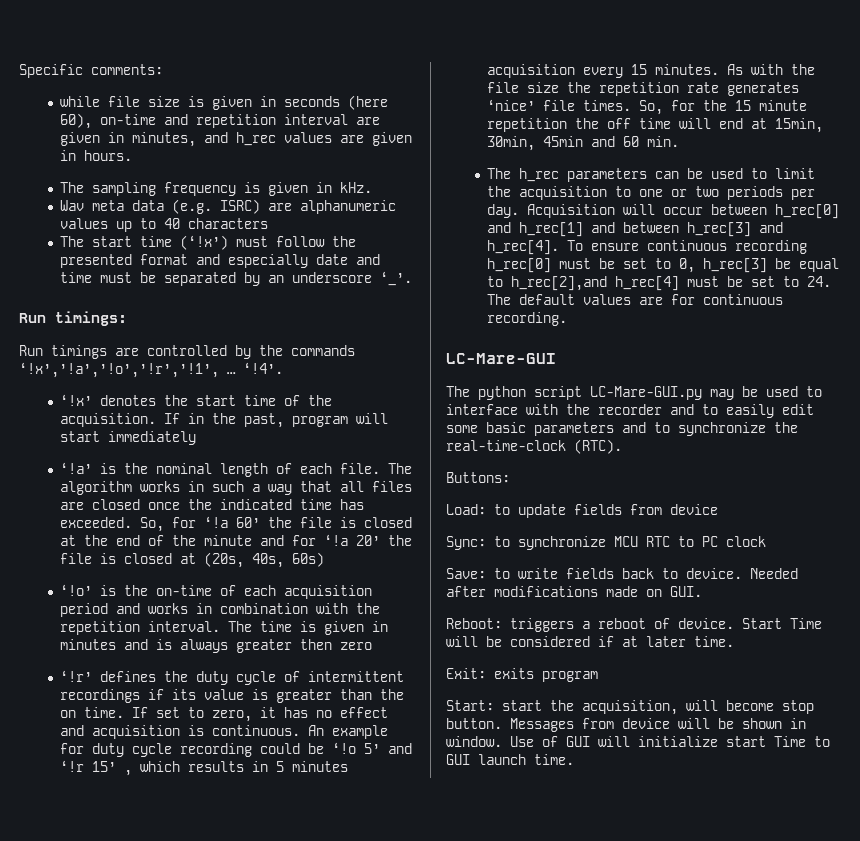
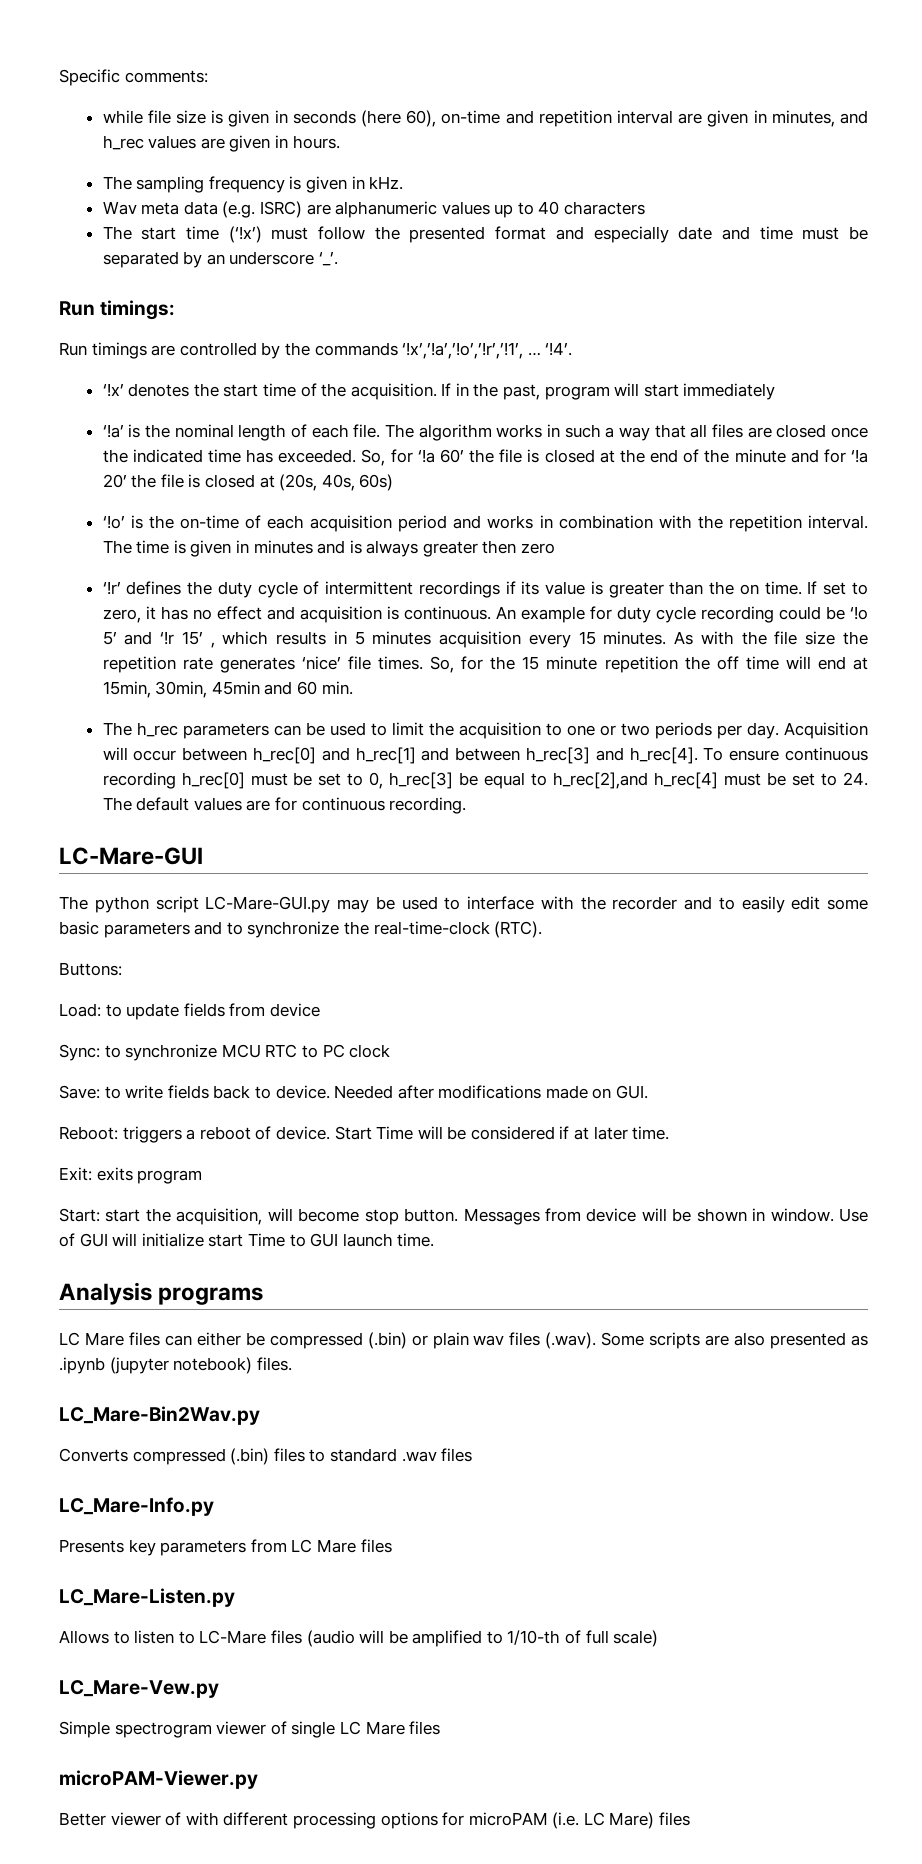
+ Analysis programs
+ LC Mare files can either be compressed (.bin) or plain wav files (.wav). Some scripts are also presented as .ipynb (jupyter notebook) files.
+ LC_Mare-Bin2Wav.py
+ Converts compressed (.bin) files to standard .wav files
+ LC_Mare-Info.py
+ Presents key parameters from LC Mare files
+ LC_Mare-Listen.py
+ Allows to listen to LC-Mare files (audio will be amplified to 1/10-th of full scale)
+ LC_Mare-Vew.py
+ Simple spectrogram viewer of single LC Mare files
+ microPAM-Viewer.py
+ Better viewer of with different processing options for microPAM (i.e. LC Mare) files

